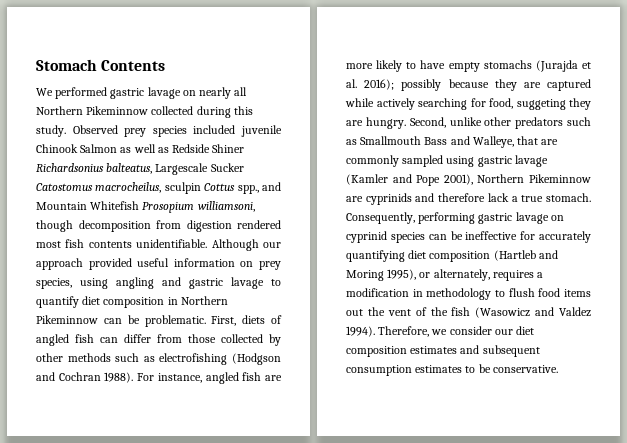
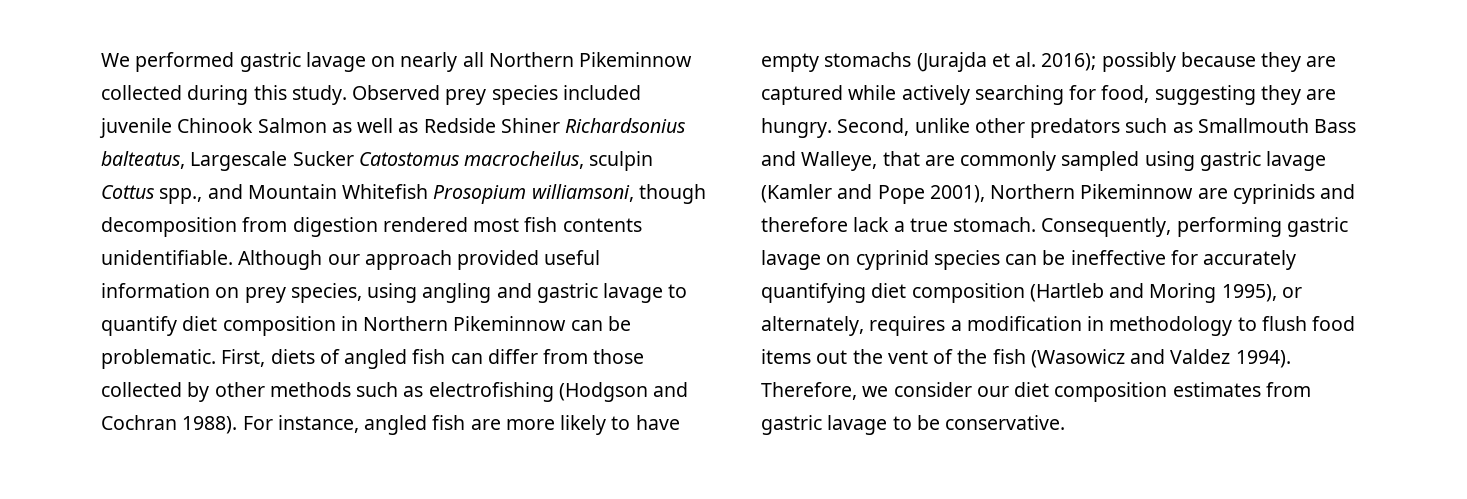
- Stomach Contents
- For instance, angled fish are more likely to have empty stomachs (Jurajda et al. 2016); possibly because they are captured while actively searching for food, suggeting they are hungry.
+ For instance, angled fish are more likely to have empty stomachs (Jurajda et al. 2016); possibly because they are captured while actively searching for food, suggesting they are hungry.
- Therefore, we consider our diet composition estimates and subsequent consumption estimates to be conservative.
+ Therefore, we consider our diet composition estimates from gastric lavage to be conservative.

